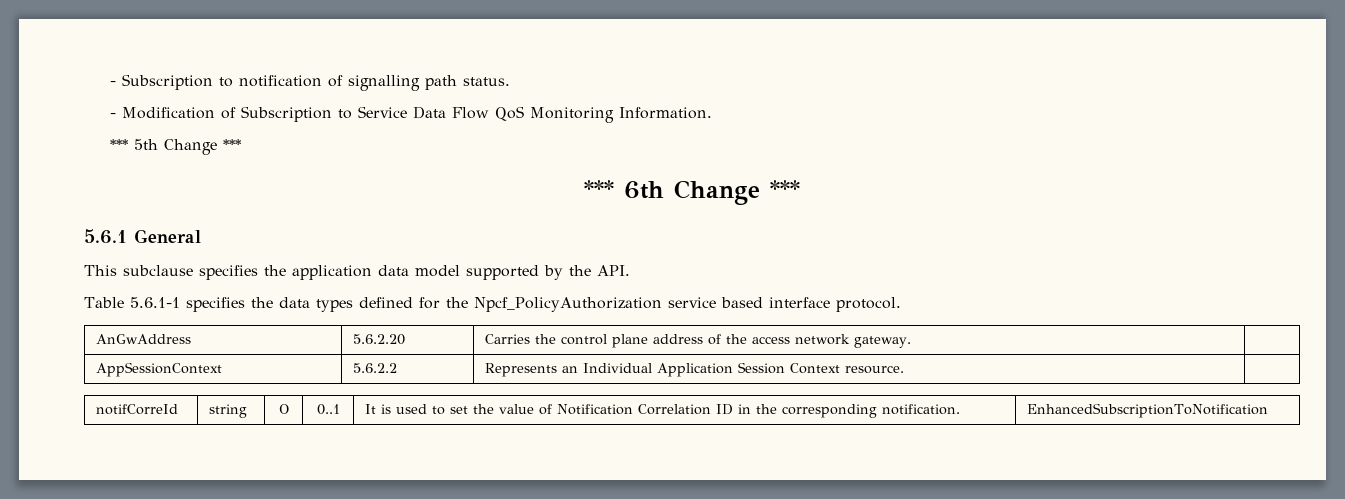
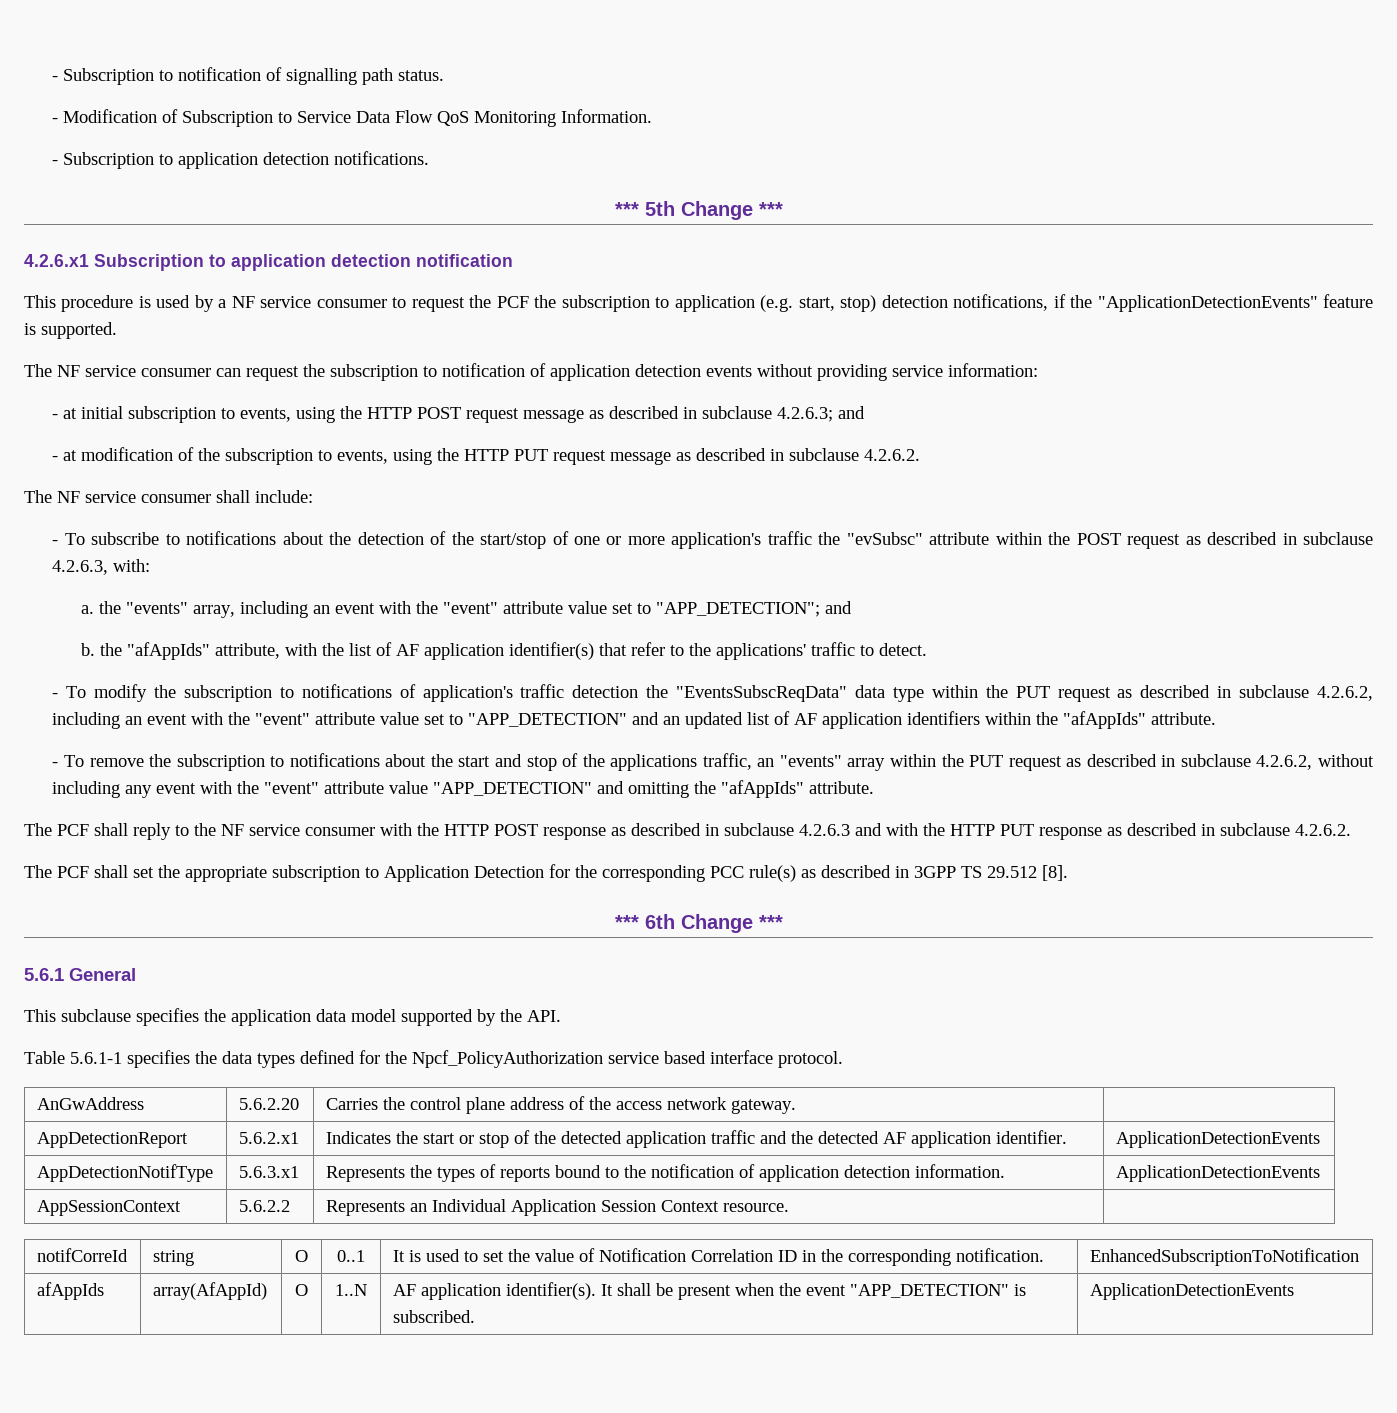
+ - Subscription to application detection notifications.
  *** 5th Change ***
+ 4.2.6.x1 Subscription to application detection notification
+ This procedure is used by a NF service consumer to request the PCF the subscription to application (e.g. start, stop) detection notifications, if the "ApplicationDetectionEvents" feature is supported.
+ The NF service consumer can request the subscription to notification of application detection events without providing service information:
+ - at initial subscription to events, using the HTTP POST request message as described in subclause 4.2.6.3; and
+ - at modification of the subscription to events, using the HTTP PUT request message as described in subclause 4.2.6.2.
+ The NF service consumer shall include:
+ - To subscribe to notifications about the detection of the start/stop of one or more application's traffic the "evSubsc" attribute within the POST request as described in subclause 4.2.6.3, with:
+ a. the "events" array, including an event with the "event" attribute value set to "APP_DETECTION"; and
+ b. the "afAppIds" attribute, with the list of AF application identifier(s) that refer to the applications' traffic to detect.
+ - To modify the subscription to notifications of application's traffic detection the "EventsSubscReqData" data type within the PUT request as described in subclause 4.2.6.2, including an event with the "event" attribute value set to "APP_DETECTION" and an updated list of AF application identifiers within the "afAppIds" attribute.
+ - To remove the subscription to notifications about the start and stop of the applications traffic, an "events" array within the PUT request as described in subclause 4.2.6.2, without including any event with the "event" attribute value "APP_DETECTION" and omitting the "afAppIds" attribute.
+ The PCF shall reply to the NF service consumer with the HTTP POST response as described in subclause 4.2.6.3 and with the HTTP PUT response as described in subclause 4.2.6.2.
+ The PCF shall set the appropriate subscription to Application Detection for the corresponding PCC rule(s) as described in 3GPP TS 29.512 [8].
+ AppDetectionReport | 5.6.2.x1 | Indicates the start or stop of the detected application traffic and the detected AF application identifier. | ApplicationDetectionEvents
+ AppDetectionNotifType | 5.6.3.x1 | Represents the types of reports bound to the notification of application detection information. | ApplicationDetectionEvents
+ afAppIds | array(AfAppId) | O | 1..N | AF application identifier(s). It shall be present when the event "APP_DETECTION" is subscribed. | ApplicationDetectionEvents

